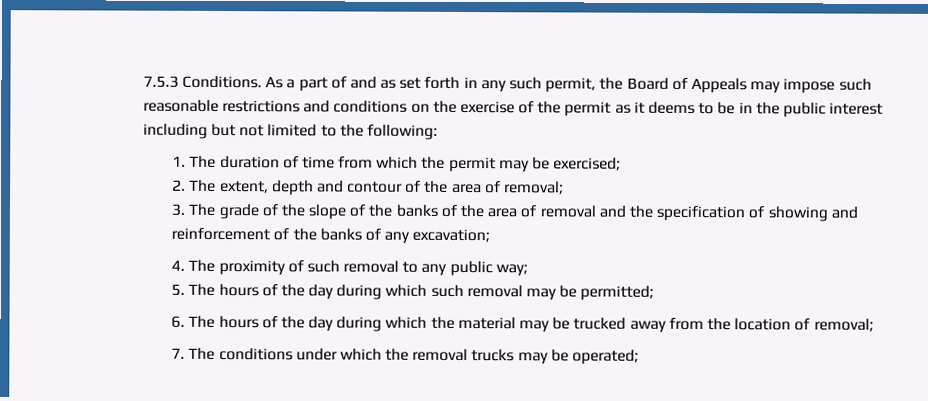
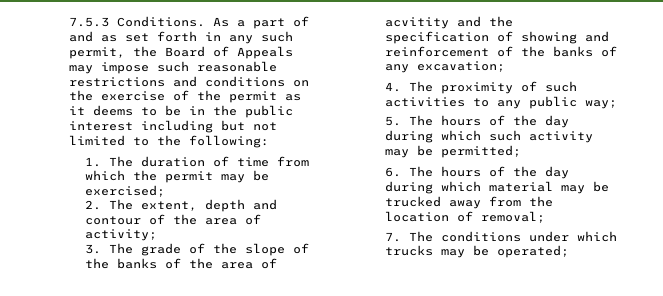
- 2. The extent, depth and contour of the area of removal;
+ 2. The extent, depth and contour of the area of activity;
- 3. The grade of the slope of the banks of the area of removal and the specification of showing and reinforcement of the banks of any excavation;
+ 3. The grade of the slope of the banks of the area of acvitity and the specification of showing and reinforcement of the banks of any excavation;
- 4. The proximity of such removal to any public way;
+ 4. The proximity of such activities to any public way;
- 5. The hours of the day during which such removal may be permitted;
+ 5. The hours of the day during which such activity may be permitted;
- 6. The hours of the day during which the material may be trucked away from the location of removal;
+ 6. The hours of the day during which material may be trucked away from the location of removal;
- 7. The conditions under which the removal trucks may be operated;
+ 7. The conditions under which trucks may be operated;

